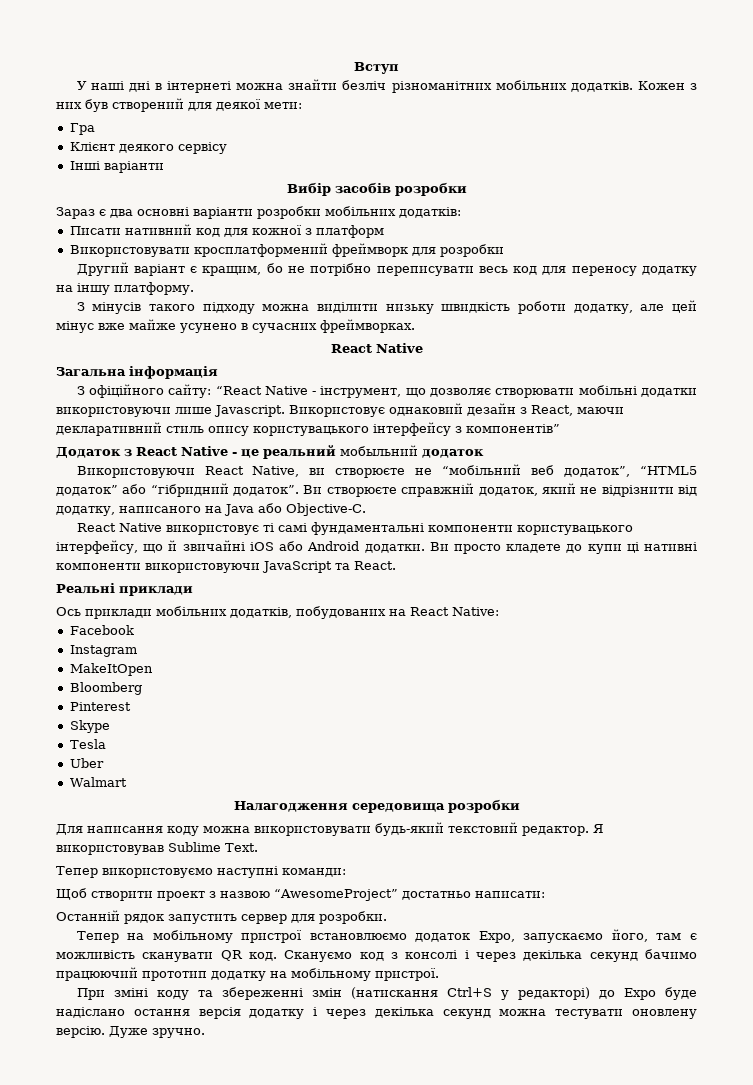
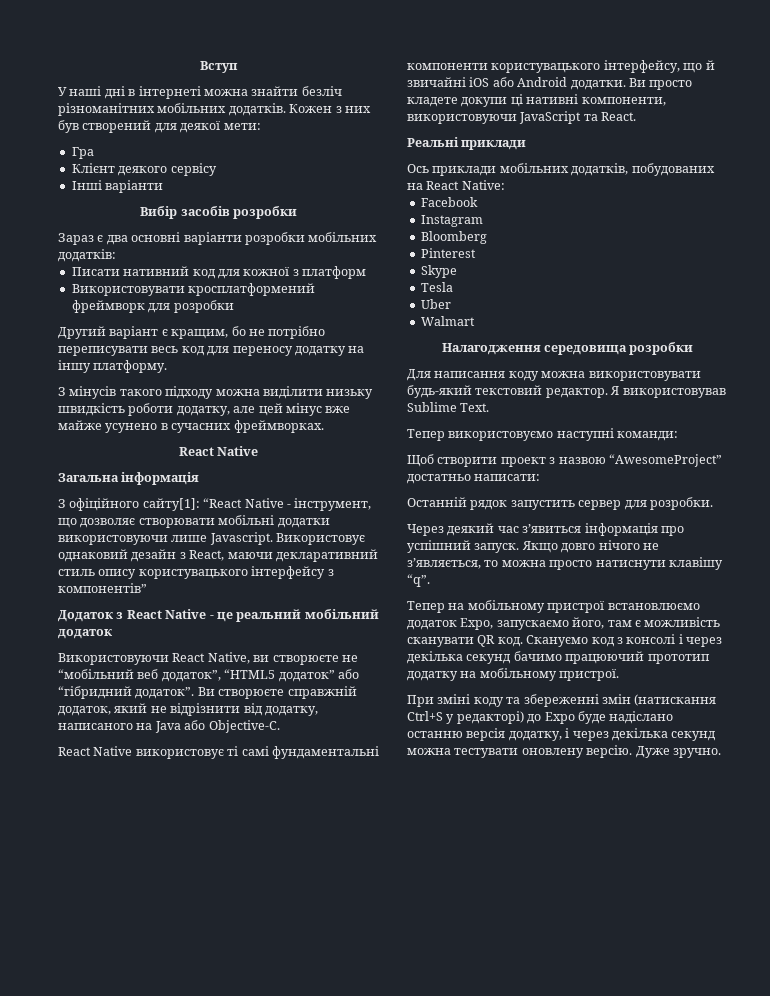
- З офіційного сайту: “React Native - інструмент, що дозволяє створювати мобільні додатки використовуючи лише Javascript.
+ З офіційного сайту[1]: “React Native - інструмент, що дозволяє створювати мобільні додатки використовуючи лише Javascript.
- Додаток з React Native - це реальний мобыльний додаток
+ Додаток з React Native - це реальний мобільний додаток
- Ви просто кладете до купи ці нативні компоненти використовуючи JavaScript та React.
+ Ви просто кладете докупи ці нативні компоненти, використовуючи JavaScript та React.
- MakeItOpen
+ Через деякий час з’явиться інформація про успішний запуск. Якщо довго нічого не з’являється, то можна просто натиснути клавішу “q”.
- При зміні коду та збереженні змін (натискання Ctrl+S у редакторі) до Expo буде надіслано остання версія додатку і через декілька секунд можна тестувати оновлену версію.
+ При зміні коду та збереженні змін (натискання Ctrl+S у редакторі) до Expo буде надіслано останню версія додатку, і через декілька секунд можна тестувати оновлену версію.

